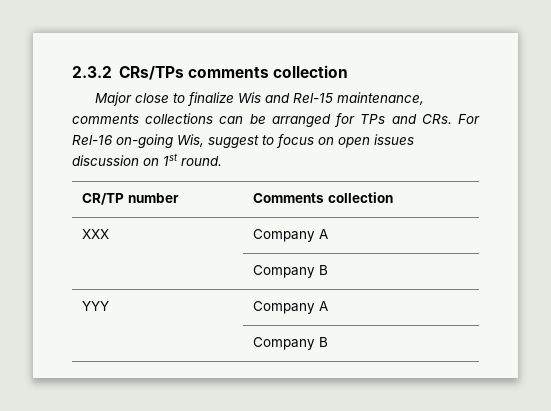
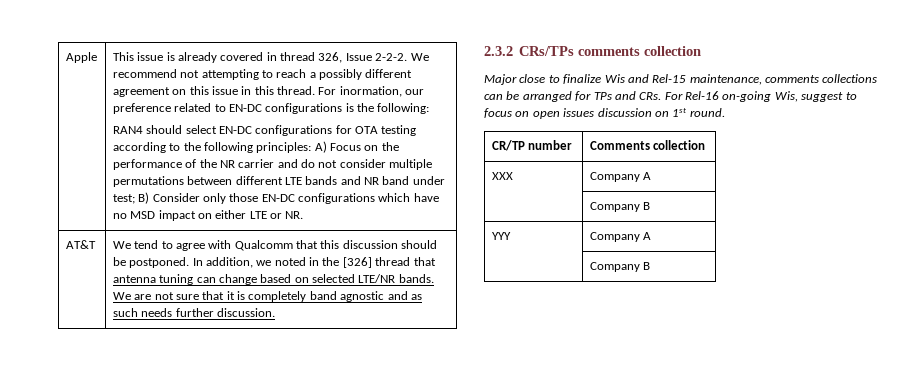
+ Apple | This issue is already covered in thread 326, Issue 2-2-2. We recommend not attempting to reach a possibly different agreement on this issue in this thread. For inormation, our preference related to EN-DC configurations is the following:
+ RAN4 should select EN-DC configurations for OTA testing according to the following principles: A) Focus on the performance of the NR carrier and do not consider multiple permutations between different LTE bands and NR band under test; B) Consider only those EN-DC configurations which have no MSD impact on either LTE or NR.
+ AT&T | We tend to agree with Qualcomm that this discussion should be postponed. In addition, we noted in the [326] thread that antenna tuning can change based on selected LTE/NR bands. We are not sure that it is completely band agnostic and as such needs further discussion.

